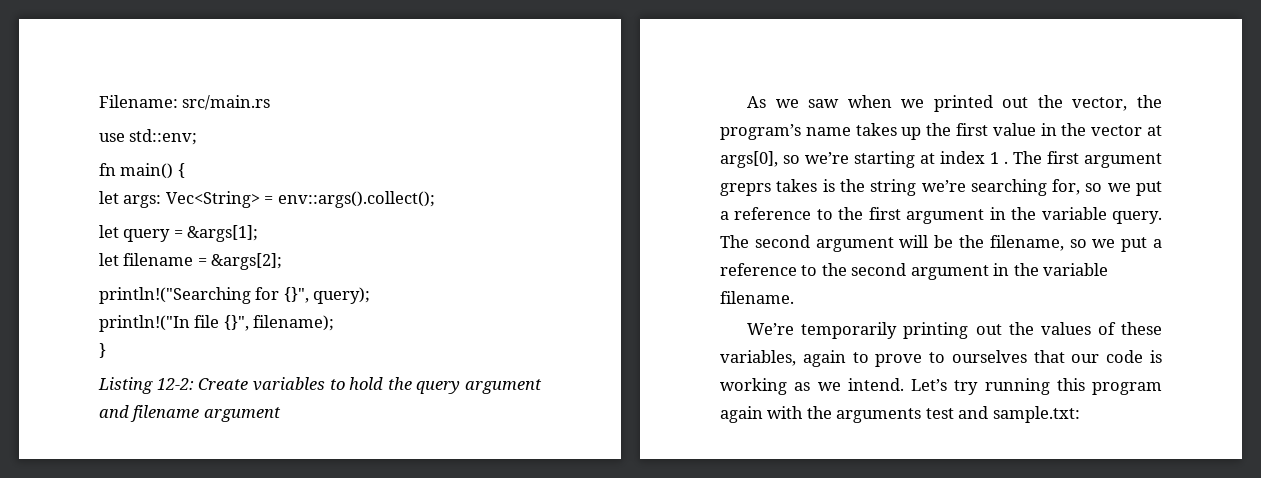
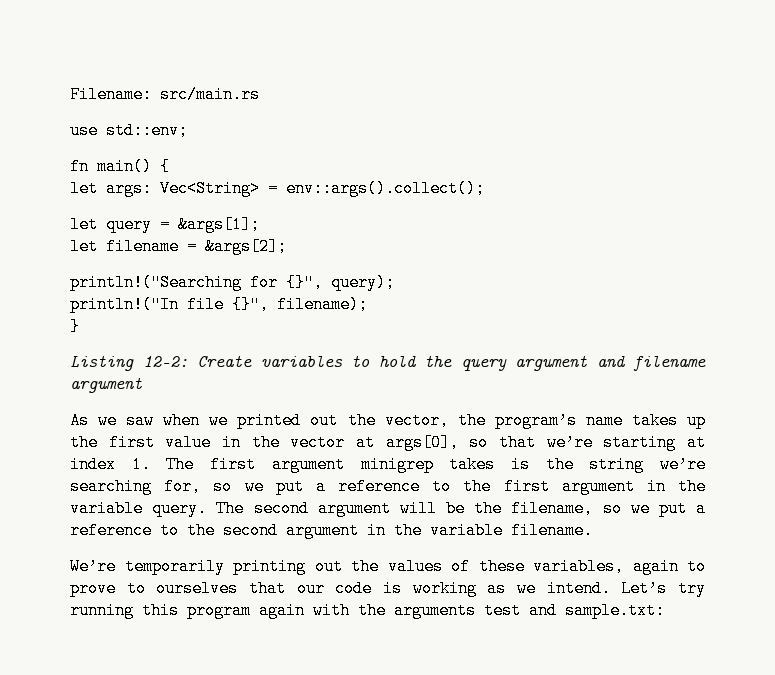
- As we saw when we printed out the vector, the program’s name takes up the first value in the vector at args[0], so we’re starting at index 1 . The first argument greprs takes is the string we’re searching for, so we put a reference to the first argument in the variable query.
+ As we saw when we printed out the vector, the program’s name takes up the first value in the vector at args[0], so that we’re starting at index 1. The first argument minigrep takes is the string we’re searching for, so we put a reference to the first argument in the variable query.

